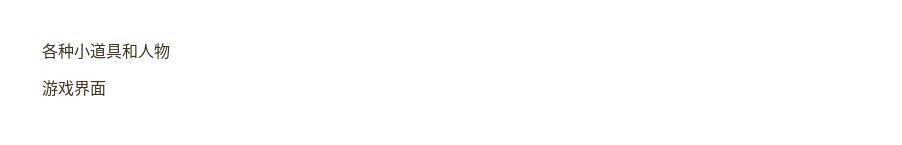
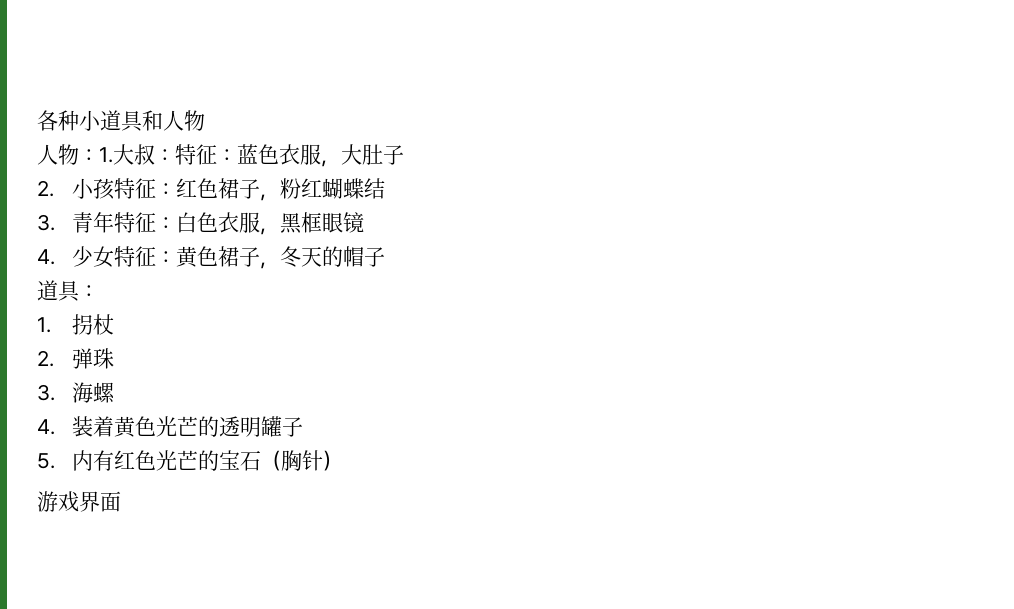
+ 人物：1.大叔：特征：蓝色衣服，大肚子
+ 2.小孩特征：红色裙子，粉红蝴蝶结
+ 3.青年特征：白色衣服，黑框眼镜
+ 4.少女特征：黄色裙子，冬天的帽子
+ 道具：
+ 1.拐杖
+ 2.弹珠
+ 3.海螺
+ 4.装着黄色光芒的透明罐子
+ 5.内有红色光芒的宝石（胸针）

